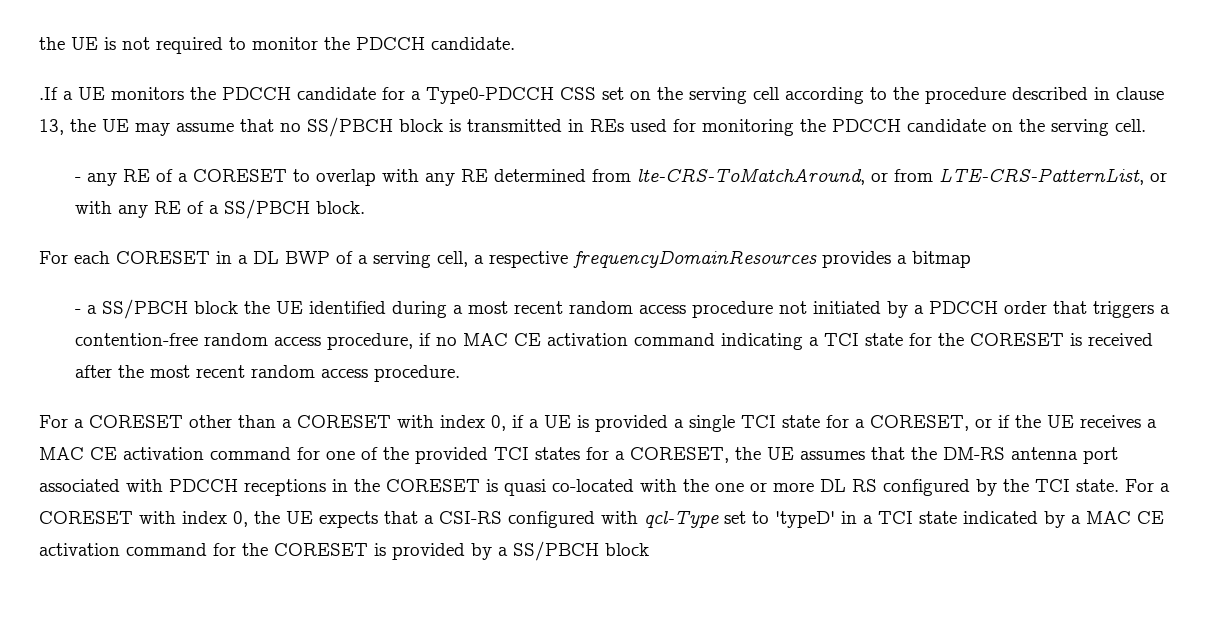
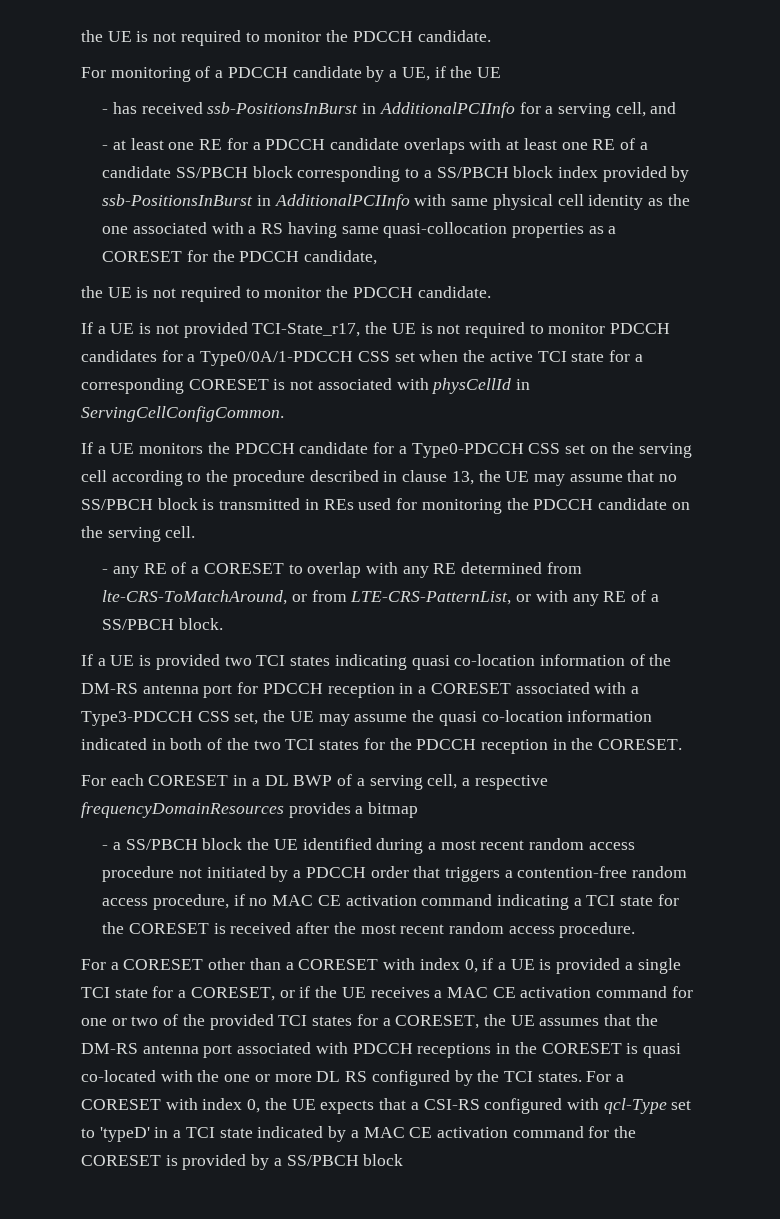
- .If a UE monitors the PDCCH candidate for a Type0-PDCCH CSS set on the serving cell according to the procedure described in clause 13, the UE may assume that no SS/PBCH block is transmitted in REs used for monitoring the PDCCH candidate on the serving cell.
+ For monitoring of a PDCCH candidate by a UE, if the UE
+ - has received ssb-PositionsInBurst in AdditionalPCIInfo for a serving cell, and
+ - at least one RE for a PDCCH candidate overlaps with at least one RE of a candidate SS/PBCH block corresponding to a SS/PBCH block index provided by ssb-PositionsInBurst in AdditionalPCIInfo with same physical cell identity as the one associated with a RS having same quasi-collocation properties as a CORESET for the PDCCH candidate,
+ the UE is not required to monitor the PDCCH candidate.
+ If a UE is not provided TCI-State_r17, the UE is not required to monitor PDCCH candidates for a Type0/0A/1-PDCCH CSS set when the active TCI state for a corresponding CORESET is not associated with physCellId in ServingCellConfigCommon.
+ If a UE monitors the PDCCH candidate for a Type0-PDCCH CSS set on the serving cell according to the procedure described in clause 13, the UE may assume that no SS/PBCH block is transmitted in REs used for monitoring the PDCCH candidate on the serving cell.
+ If a UE is provided two TCI states indicating quasi co-location information of the DM-RS antenna port for PDCCH reception in a CORESET associated with a Type3-PDCCH CSS set, the UE may assume the quasi co-location information indicated in both of the two TCI states for the PDCCH reception in the CORESET.
- For a CORESET other than a CORESET with index 0, if a UE is provided a single TCI state for a CORESET, or if the UE receives a MAC CE activation command for one of the provided TCI states for a CORESET, the UE assumes that the DM-RS antenna port associated with PDCCH receptions in the CORESET is quasi co-located with the one or more DL RS configured by the TCI state.
+ For a CORESET other than a CORESET with index 0, if a UE is provided a single TCI state for a CORESET, or if the UE receives a MAC CE activation command for one or two of the provided TCI states for a CORESET, the UE assumes that the DM-RS antenna port associated with PDCCH receptions in the CORESET is quasi co-located with the one or more DL RS configured by the TCI states.

